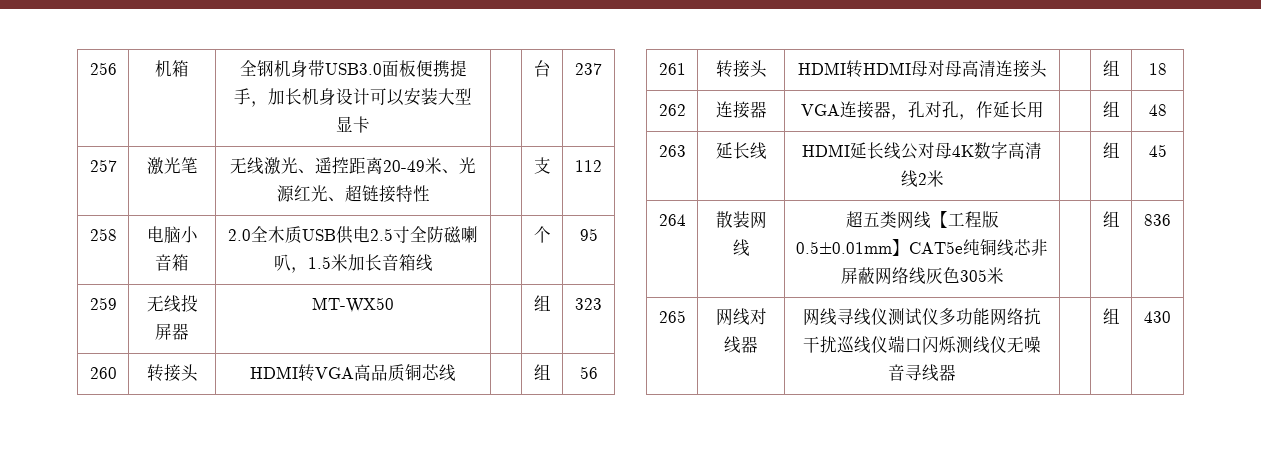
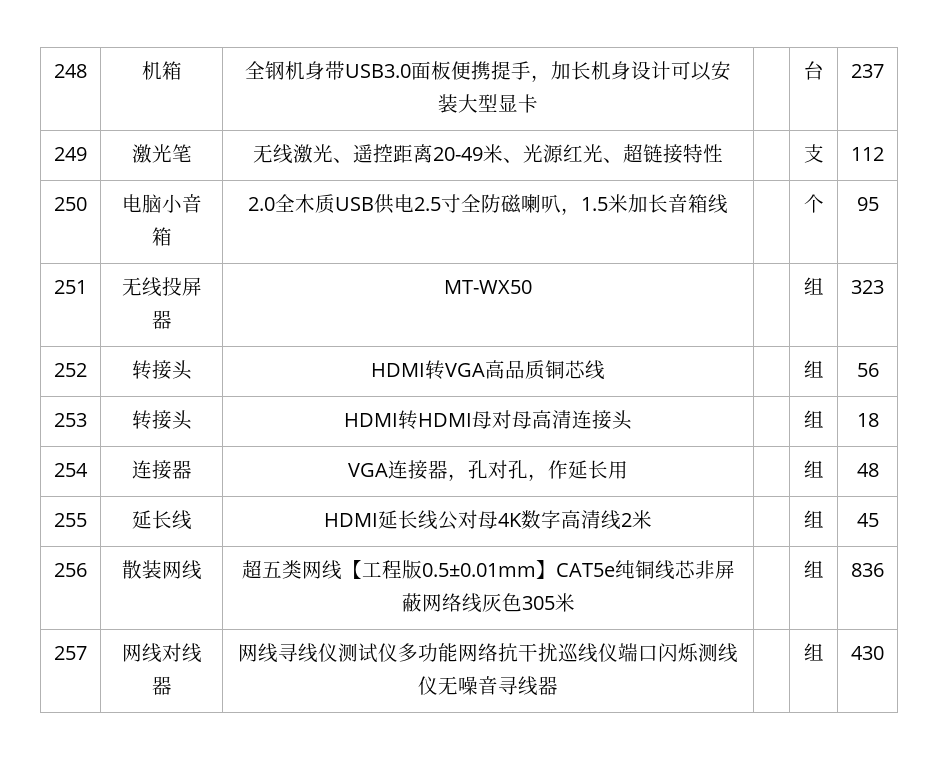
- 256 | 机箱 | 全钢机身带USB3.0面板便携提手，加长机身设计可以安装大型显卡 | | 台 | 237
+ 248 | 机箱 | 全钢机身带USB3.0面板便携提手，加长机身设计可以安装大型显卡 | | 台 | 237
- 257 | 激光笔 | 无线激光、遥控距离20-49米、光源红光、超链接特性 | | 支 | 112
+ 249 | 激光笔 | 无线激光、遥控距离20-49米、光源红光、超链接特性 | | 支 | 112
- 258 | 电脑小音箱 | 2.0全木质USB供电2.5寸全防磁喇叭，1.5米加长音箱线 | | 个 | 95
+ 250 | 电脑小音箱 | 2.0全木质USB供电2.5寸全防磁喇叭，1.5米加长音箱线 | | 个 | 95
- 259 | 无线投屏器 | MT-WX50 | | 组 | 323
+ 251 | 无线投屏器 | MT-WX50 | | 组 | 323
- 260 | 转接头 | HDMI转VGA高品质铜芯线 | | 组 | 56
+ 252 | 转接头 | HDMI转VGA高品质铜芯线 | | 组 | 56
- 261 | 转接头 | HDMI转HDMI母对母高清连接头 | | 组 | 18
+ 253 | 转接头 | HDMI转HDMI母对母高清连接头 | | 组 | 18
- 262 | 连接器 | VGA连接器，孔对孔，作延长用 | | 组 | 48
+ 254 | 连接器 | VGA连接器，孔对孔，作延长用 | | 组 | 48
- 263 | 延长线 | HDMI延长线公对母4K数字高清线2米 | | 组 | 45
+ 255 | 延长线 | HDMI延长线公对母4K数字高清线2米 | | 组 | 45
- 264 | 散装网线 | 超五类网线【工程版0.5±0.01mm】CAT5e纯铜线芯非屏蔽网络线灰色305米 | | 组 | 836
+ 256 | 散装网线 | 超五类网线【工程版0.5±0.01mm】CAT5e纯铜线芯非屏蔽网络线灰色305米 | | 组 | 836
- 265 | 网线对线器 | 网线寻线仪测试仪多功能网络抗干扰巡线仪端口闪烁测线仪无噪音寻线器 | | 组 | 430
+ 257 | 网线对线器 | 网线寻线仪测试仪多功能网络抗干扰巡线仪端口闪烁测线仪无噪音寻线器 | | 组 | 430

